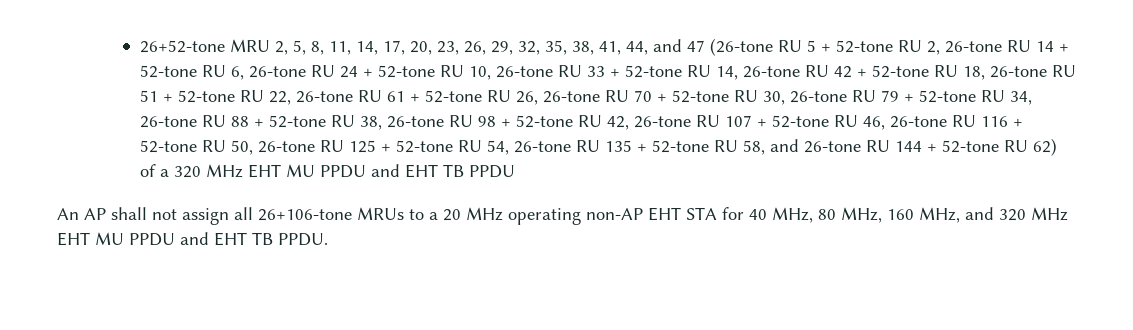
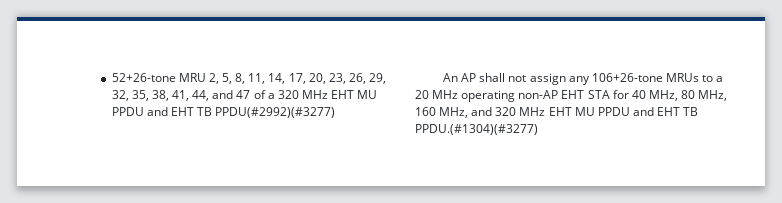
- 26+52-tone MRU 2, 5, 8, 11, 14, 17, 20, 23, 26, 29, 32, 35, 38, 41, 44, and 47 (26-tone RU 5 + 52-tone RU 2, 26-tone RU 14 + 52-tone RU 6, 26-tone RU 24 + 52-tone RU 10, 26-tone RU 33 + 52-tone RU 14, 26-tone RU 42 + 52-tone RU 18, 26-tone RU 51 + 52-tone RU 22, 26-tone RU 61 + 52-tone RU 26, 26-tone RU 70 + 52-tone RU 30, 26-tone RU 79 + 52-tone RU 34, 26-tone RU 88 + 52-tone RU 38, 26-tone RU 98 + 52-tone RU 42, 26-tone RU 107 + 52-tone RU 46, 26-tone RU 116 + 52-tone RU 50, 26-tone RU 125 + 52-tone RU 54, 26-tone RU 135 + 52-tone RU 58, and 26-tone RU 144 + 52-tone RU 62) of a 320 MHz EHT MU PPDU and EHT TB PPDU
+ 52+26-tone MRU 2, 5, 8, 11, 14, 17, 20, 23, 26, 29, 32, 35, 38, 41, 44, and 47 of a 320 MHz EHT MU PPDU and EHT TB PPDU(#2992)(#3277)
- An AP shall not assign all 26+106-tone MRUs to a 20 MHz operating non-AP EHT STA for 40 MHz, 80 MHz, 160 MHz, and 320 MHz EHT MU PPDU and EHT TB PPDU.
+ An AP shall not assign any 106+26-tone MRUs to a 20 MHz operating non-AP EHT STA for 40 MHz, 80 MHz, 160 MHz, and 320 MHz EHT MU PPDU and EHT TB PPDU.(#1304)(#3277)

